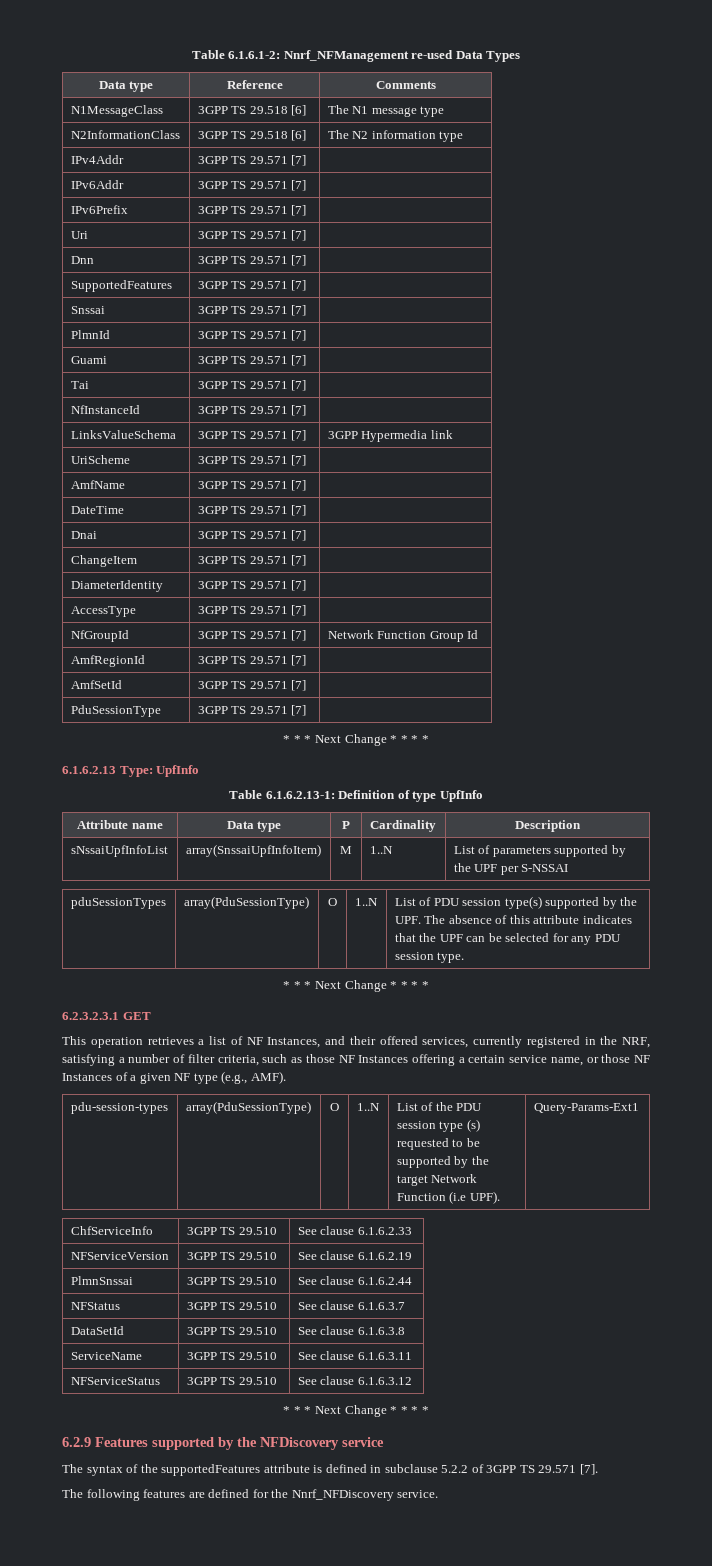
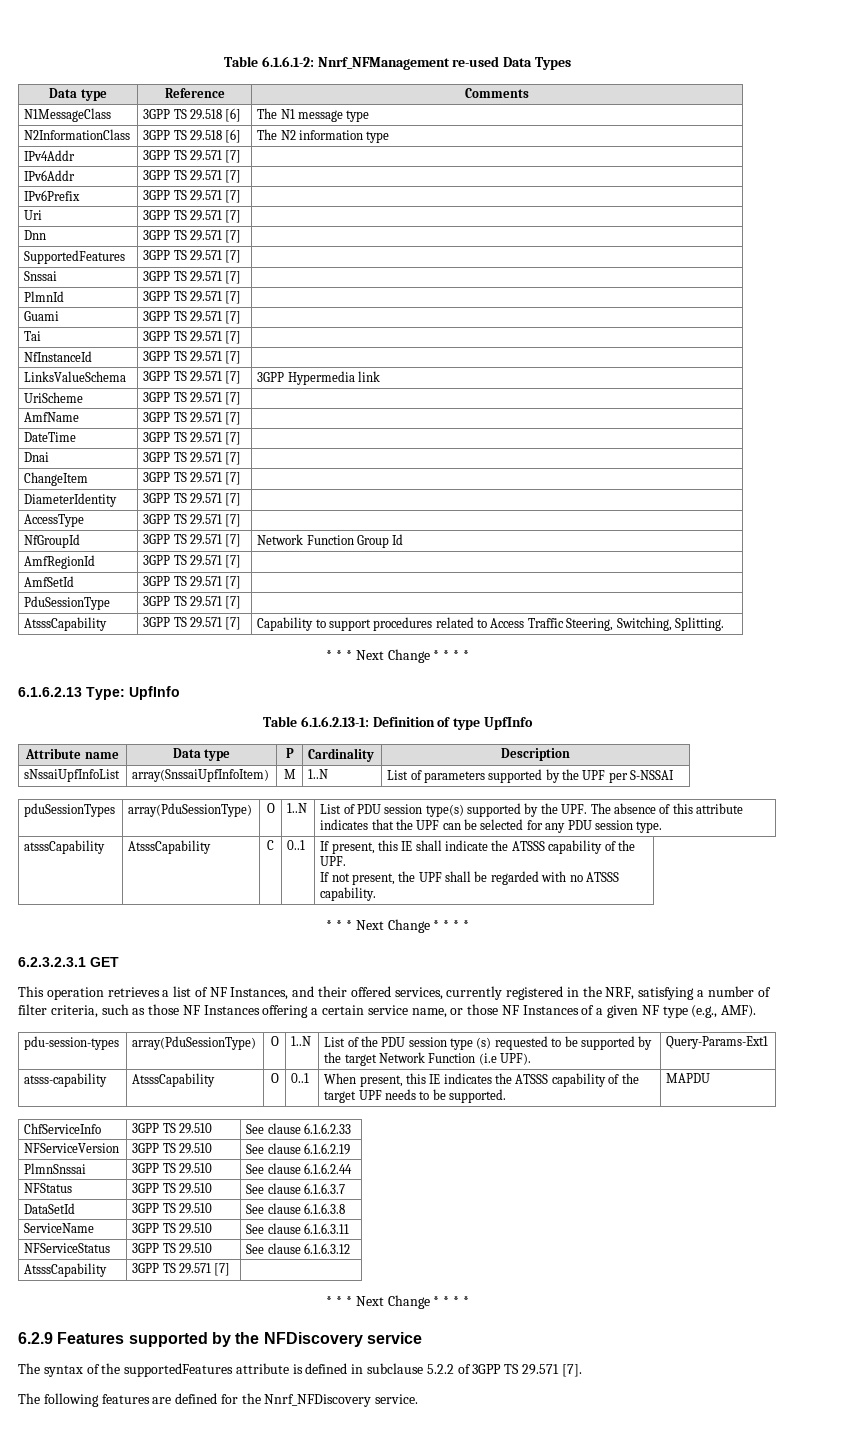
+ AtsssCapability | 3GPP TS 29.571 [7] | Capability to support procedures related to Access Traffic Steering, Switching, Splitting.
+ atsssCapability | AtsssCapability | C | 0..1 | If present, this IE shall indicate the ATSSS capability of the UPF.
+ If not present, the UPF shall be regarded with no ATSSS capability.
+ atsss-capability | AtsssCapability | O | 0..1 | When present, this IE indicates the ATSSS capability of the target UPF needs to be supported. | MAPDU
  NFServiceStatus | 3GPP TS 29.510 | See clause 6.1.6.3.12
+ AtsssCapability | 3GPP TS 29.571 [7] |

